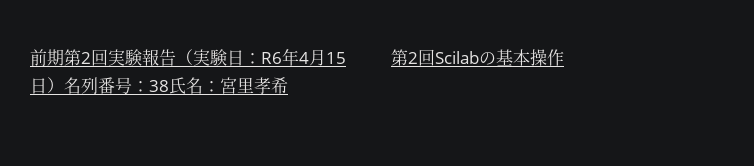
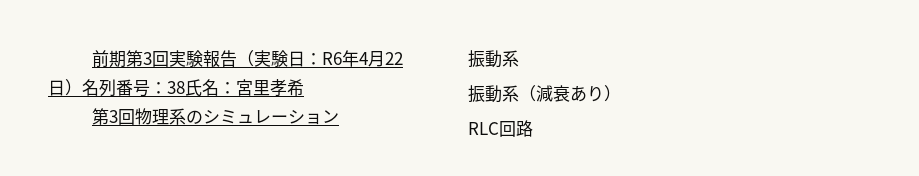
- 前期第2回実験報告（実験日：R6年4月15日）名列番号：38氏名：宮里孝希
+ 前期第3回実験報告（実験日：R6年4月22日）名列番号：38氏名：宮里孝希
- 第2回Scilabの基本操作
+ 第3回物理系のシミュレーション
+ 振動系
+ 振動系（減衰あり）
+ RLC回路

